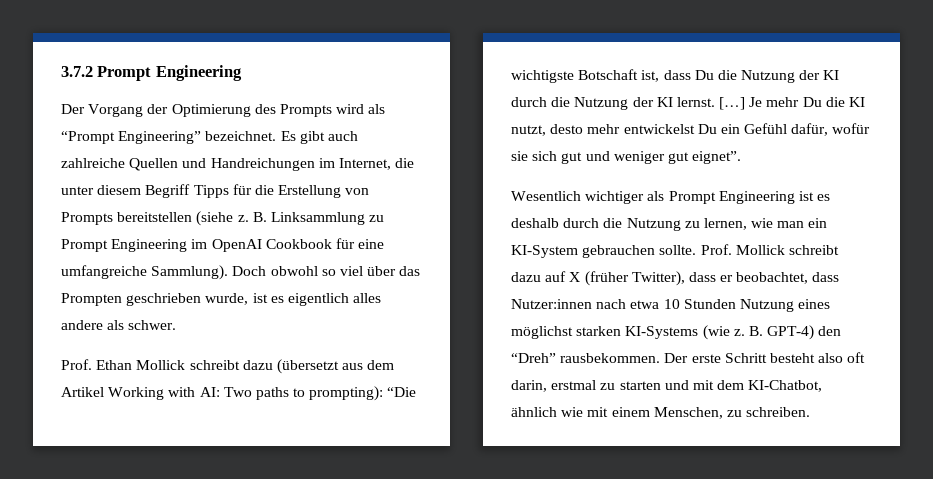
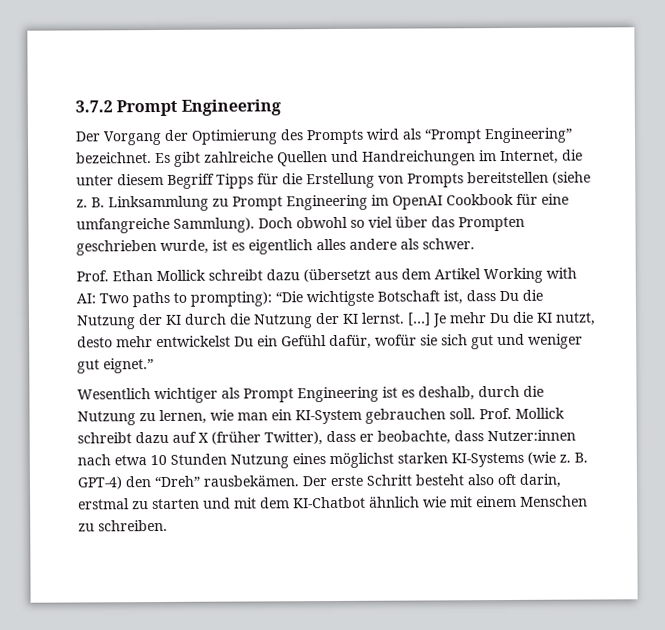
- Es gibt auch zahlreiche Quellen und Handreichungen im Internet, die unter diesem Begriff Tipps für die Erstellung von Prompts bereitstellen (siehe z.
+ Es gibt zahlreiche Quellen und Handreichungen im Internet, die unter diesem Begriff Tipps für die Erstellung von Prompts bereitstellen (siehe z.
- Je mehr Du die KI nutzt, desto mehr entwickelst Du ein Gefühl dafür, wofür sie sich gut und weniger gut eignet”.
+ Je mehr Du die KI nutzt, desto mehr entwickelst Du ein Gefühl dafür, wofür sie sich gut und weniger gut eignet.”
- Wesentlich wichtiger als Prompt Engineering ist es deshalb durch die Nutzung zu lernen, wie man ein KI-System gebrauchen sollte.
+ Wesentlich wichtiger als Prompt Engineering ist es deshalb, durch die Nutzung zu lernen, wie man ein KI-System gebrauchen soll.
- Prof. Mollick schreibt dazu auf X (früher Twitter), dass er beobachtet, dass Nutzer:innen nach etwa 10 Stunden Nutzung eines möglichst starken KI-Systems (wie z.
+ Prof. Mollick schreibt dazu auf X (früher Twitter), dass er beobachte, dass Nutzer:innen nach etwa 10 Stunden Nutzung eines möglichst starken KI-Systems (wie z.
- B. GPT-4) den “Dreh” rausbekommen.
+ B. GPT-4) den “Dreh” rausbekämen.
- Der erste Schritt besteht also oft darin, erstmal zu starten und mit dem KI-Chatbot, ähnlich wie mit einem Menschen, zu schreiben.
+ Der erste Schritt besteht also oft darin, erstmal zu starten und mit dem KI-Chatbot ähnlich wie mit einem Menschen zu schreiben.

